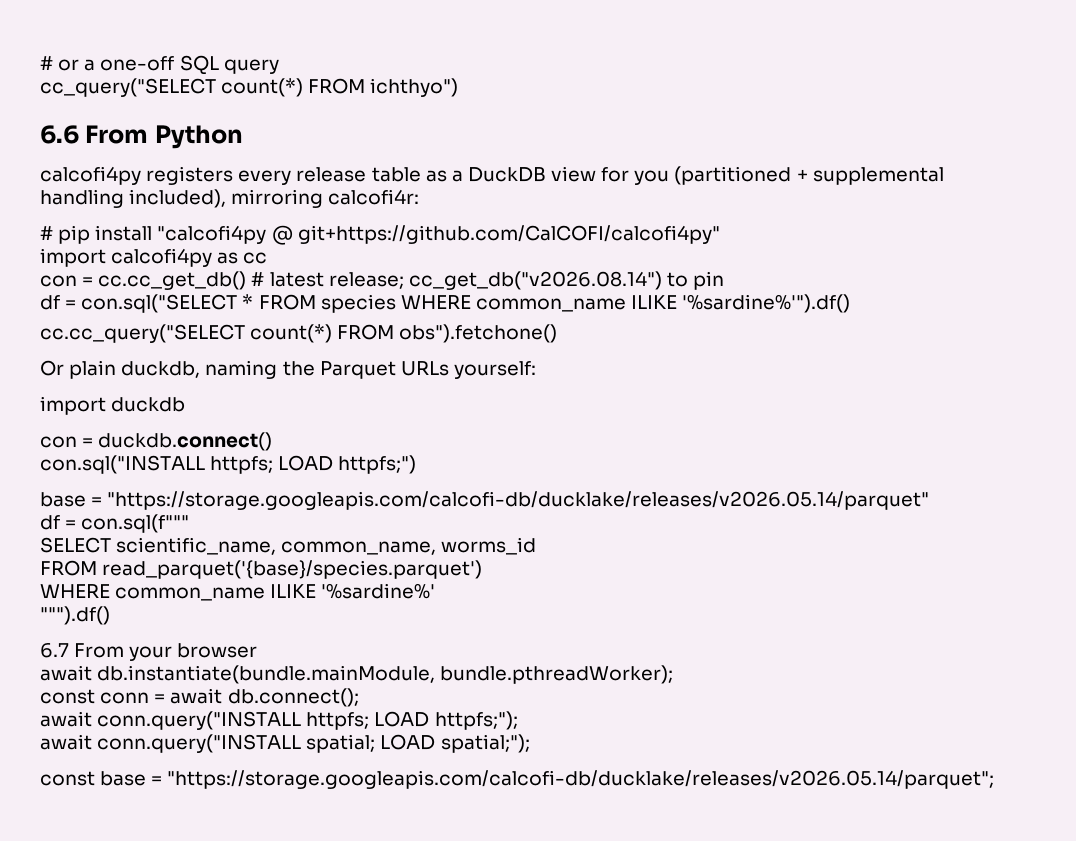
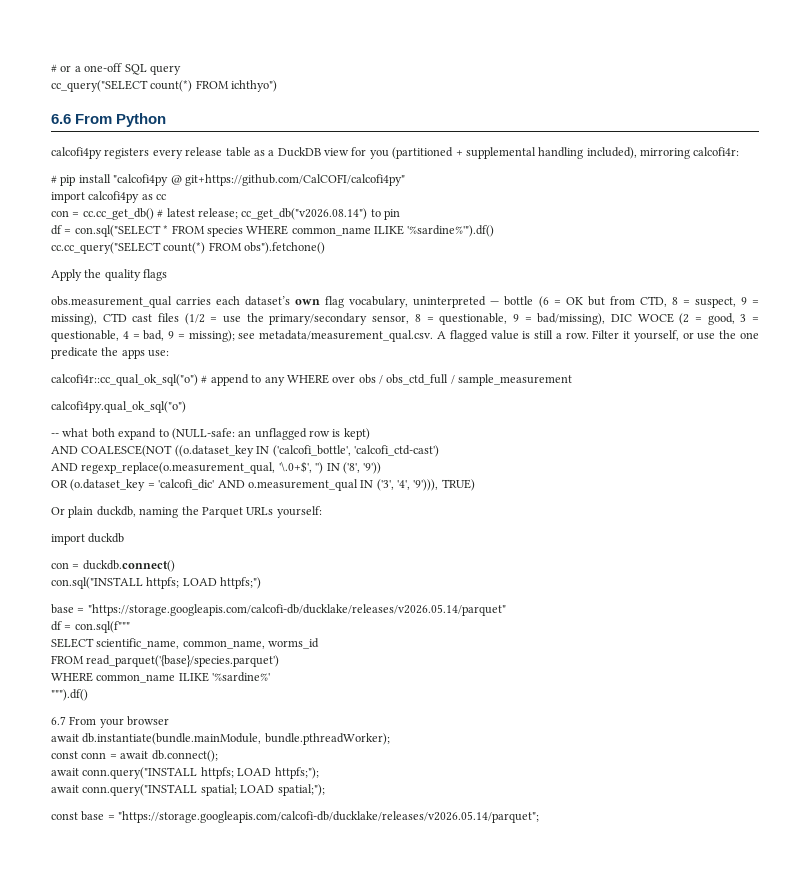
+ Apply the quality flags
+ obs.measurement_qual carries each dataset’s own flag vocabulary, uninterpreted — bottle (6 = OK but from CTD, 8 = suspect, 9 = missing), CTD cast files (1/2 = use the primary/secondary sensor, 8 = questionable, 9 = bad/missing), DIC WOCE (2 = good, 3 = questionable, 4 = bad, 9 = missing); see metadata/measurement_qual.csv. A flagged value is still a row. Filter it yourself, or use the one predicate the apps use:
+ calcofi4r::cc_qual_ok_sql("o") # append to any WHERE over obs / obs_ctd_full / sample_measurement
+ calcofi4py.qual_ok_sql("o")
+ -- what both expand to (NULL-safe: an unflagged row is kept)
+ AND COALESCE(NOT ((o.dataset_key IN ('calcofi_bottle', 'calcofi_ctd-cast')
+ AND regexp_replace(o.measurement_qual, '\.0+$', '') IN ('8', '9'))
+ OR (o.dataset_key = 'calcofi_dic' AND o.measurement_qual IN ('3', '4', '9'))), TRUE)

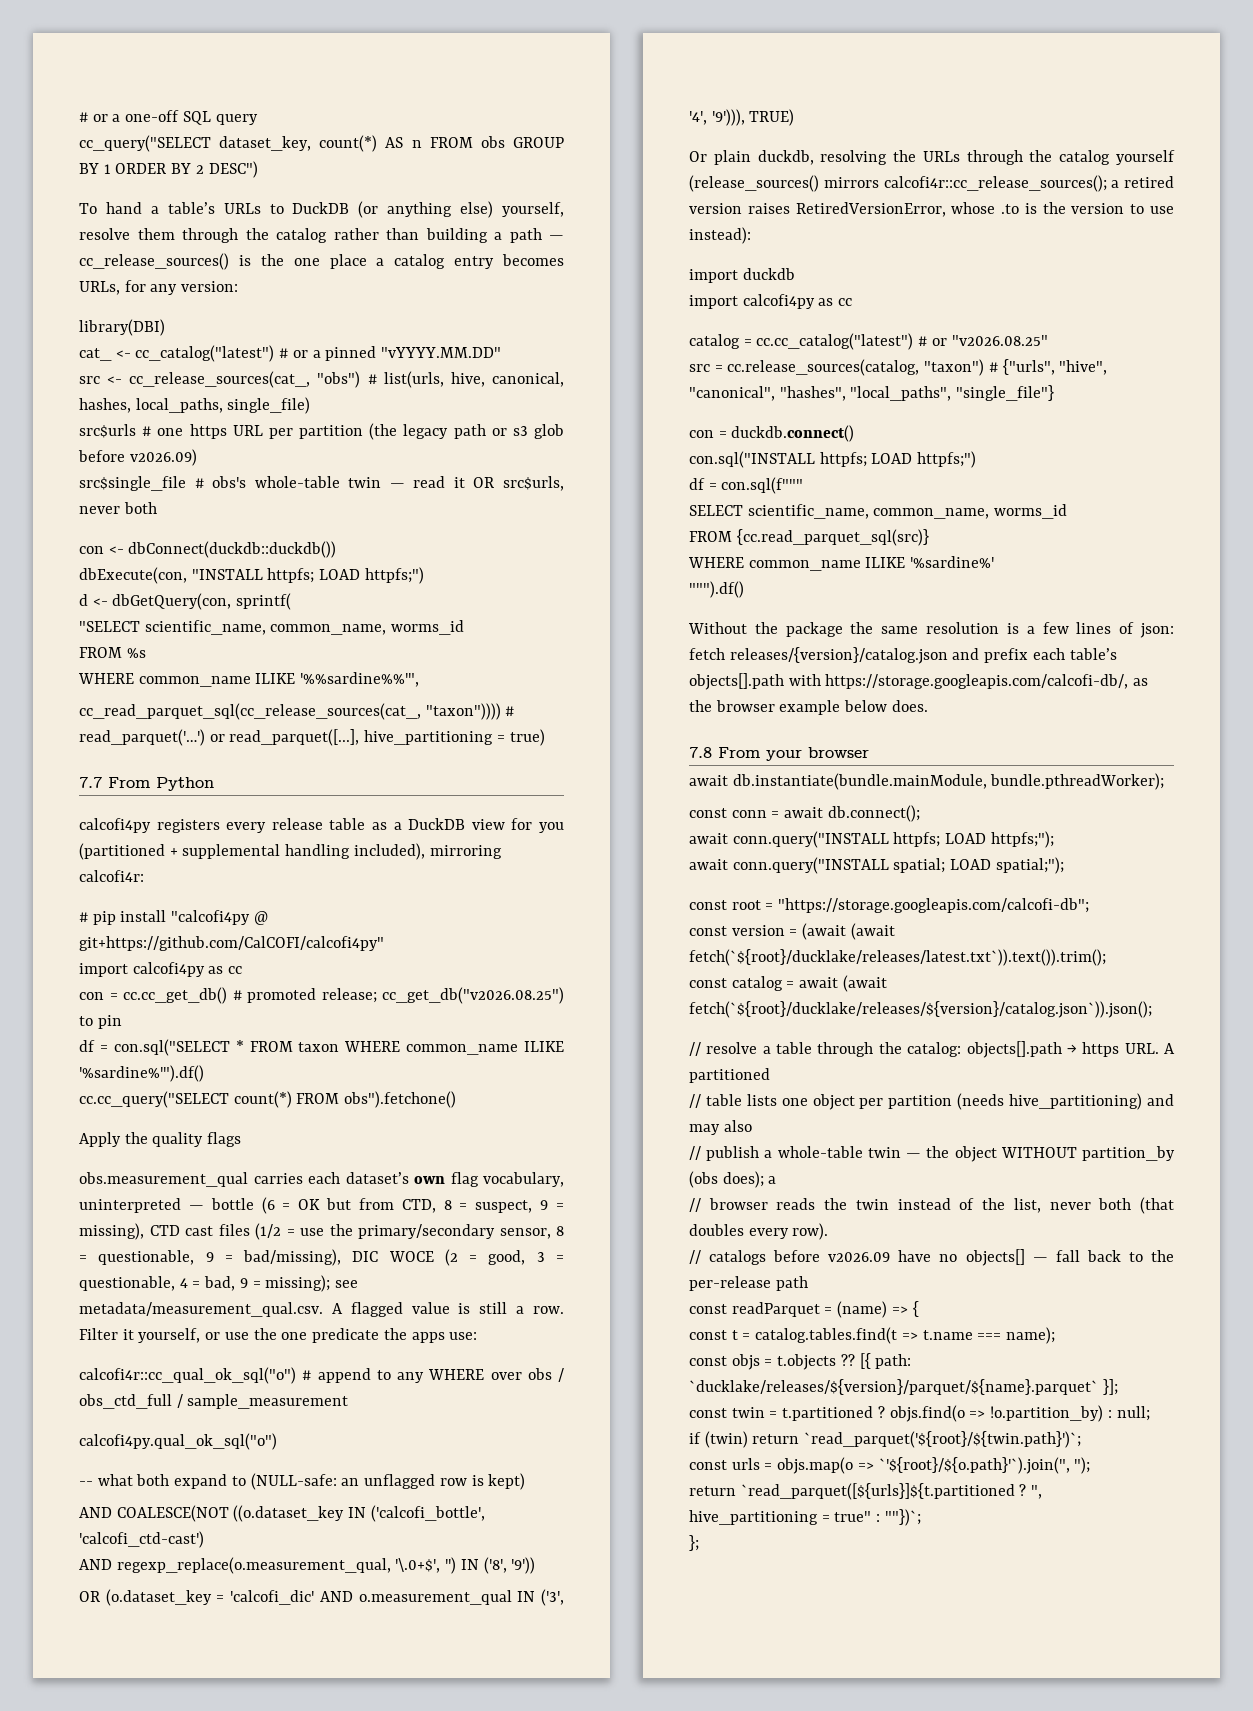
- cc_query("SELECT count(*) FROM ichthyo")
- 6.6 From Python
+ cc_query("SELECT dataset_key, count(*) AS n FROM obs GROUP BY 1 ORDER BY 2 DESC")
+ To hand a table’s URLs to DuckDB (or anything else) yourself, resolve them through the catalog rather than building a path — cc_release_sources() is the one place a catalog entry becomes URLs, for any version:
+ library(DBI)
+ cat_ <- cc_catalog("latest") # or a pinned "vYYYY.MM.DD"
+ src <- cc_release_sources(cat_, "obs") # list(urls, hive, canonical, hashes, local_paths, single_file)
+ src$urls # one https URL per partition (the legacy path or s3 glob before v2026.09)
+ src$single_file # obs's whole-table twin — read it OR src$urls, never both
+ con <- dbConnect(duckdb::duckdb())
+ dbExecute(con, "INSTALL httpfs; LOAD httpfs;")
+ d <- dbGetQuery(con, sprintf(
+ "SELECT scientific_name, common_name, worms_id
+ FROM %s
+ WHERE common_name ILIKE '%%sardine%%'",
+ cc_read_parquet_sql(cc_release_sources(cat_, "taxon")))) # read_parquet('…') or read_parquet([...], hive_partitioning = true)
+ 7.7 From Python
- con = cc.cc_get_db() # latest release; cc_get_db("v2026.08.14") to pin
+ con = cc.cc_get_db() # promoted release; cc_get_db("v2026.08.25") to pin
- df = con.sql("SELECT * FROM species WHERE common_name ILIKE '%sardine%'").df()
+ df = con.sql("SELECT * FROM taxon WHERE common_name ILIKE '%sardine%'").df()
- Or plain duckdb, naming the Parquet URLs yourself:
+ Or plain duckdb, resolving the URLs through the catalog yourself (release_sources() mirrors calcofi4r::cc_release_sources(); a retired version raises RetiredVersionError, whose .to is the version to use instead):
  import duckdb
+ import calcofi4py as cc
+ catalog = cc.cc_catalog("latest") # or "v2026.08.25"
+ src = cc.release_sources(catalog, "taxon") # {"urls", "hive", "canonical", "hashes", "local_paths", "single_file"}
- base = "https://storage.googleapis.com/calcofi-db/ducklake/releases/v2026.05.14/parquet"
- FROM read_parquet('{base}/species.parquet')
+ FROM {cc.read_parquet_sql(src)}
- 6.7 From your browser
+ Without the package the same resolution is a few lines of json: fetch releases/{version}/catalog.json and prefix each table’s objects[].path with https://storage.googleapis.com/calcofi-db/, as the browser example below does.
+ 7.8 From your browser
- const base = "https://storage.googleapis.com/calcofi-db/ducklake/releases/v2026.05.14/parquet";
+ const root = "https://storage.googleapis.com/calcofi-db";
+ const version = (await (await fetch(`${root}/ducklake/releases/latest.txt`)).text()).trim();
+ const catalog = await (await fetch(`${root}/ducklake/releases/${version}/catalog.json`)).json();
+ // resolve a table through the catalog: objects[].path → https URL. A partitioned
+ // table lists one object per partition (needs hive_partitioning) and may also
+ // publish a whole-table twin — the object WITHOUT partition_by (obs does); a
+ // browser reads the twin instead of the list, never both (that doubles every row).
+ // catalogs before v2026.09 have no objects[] — fall back to the per-release path
+ const readParquet = (name) => {
+ const t = catalog.tables.find(t => t.name === name);
+ const objs = t.objects ?? [{ path: `ducklake/releases/${version}/parquet/${name}.parquet` }];
+ const twin = t.partitioned ? objs.find(o => !o.partition_by) : null;
+ if (twin) return `read_parquet('${root}/${twin.path}')`;
+ const urls = objs.map(o => `'${root}/${o.path}'`).join(", ");
+ return `read_parquet([${urls}]${t.partitioned ? ", hive_partitioning = true" : ""})`;
+ };

